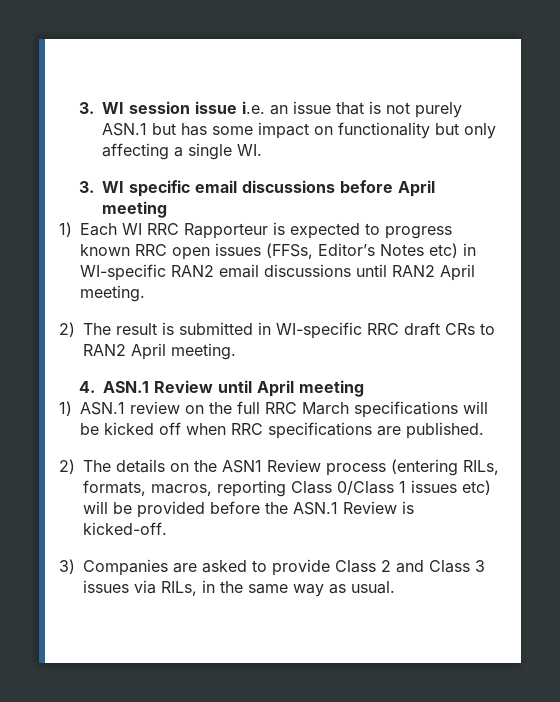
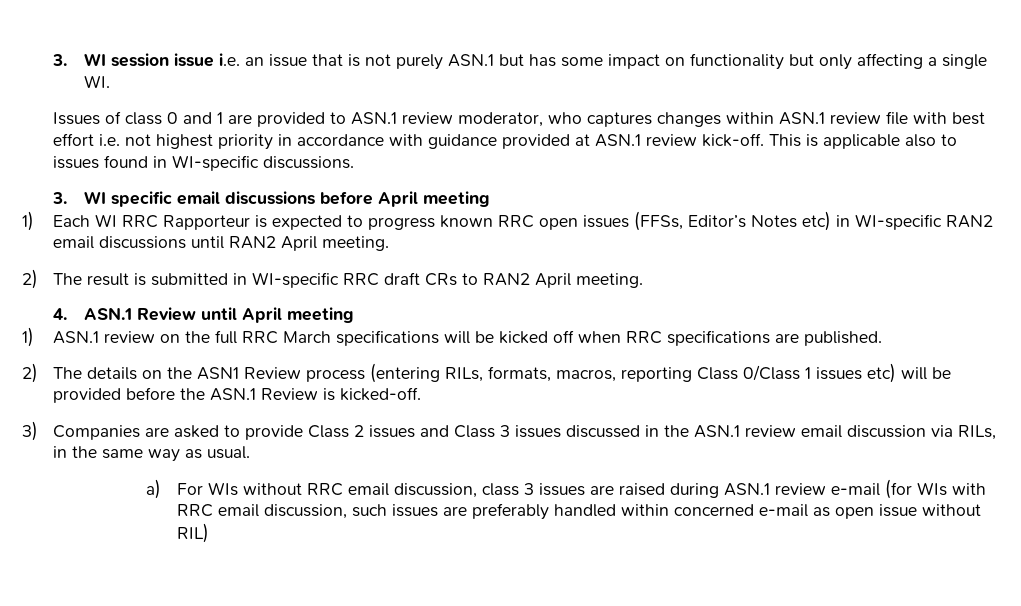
+ Issues of class 0 and 1 are provided to ASN.1 review moderator, who captures changes within ASN.1 review file with best effort i.e. not highest priority in accordance with guidance provided at ASN.1 review kick-off. This is applicable also to issues found in WI-specific discussions.
- 3) Companies are asked to provide Class 2 and Class 3 issues via RILs, in the same way as usual.
+ 3) Companies are asked to provide Class 2 issues and Class 3 issues discussed in the ASN.1 review email discussion via RILs, in the same way as usual.
+ a) For WIs without RRC email discussion, class 3 issues are raised during ASN.1 review e-mail (for WIs with RRC email discussion, such issues are preferably handled within concerned e-mail as open issue without RIL)

